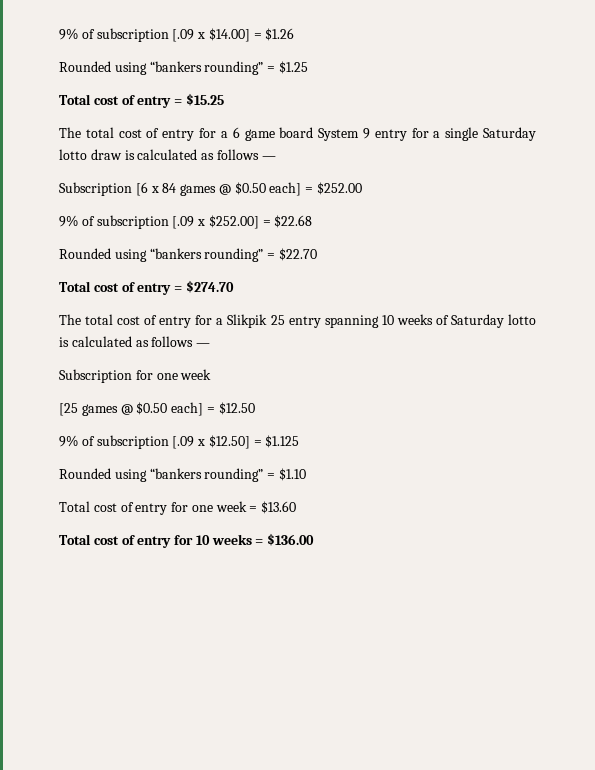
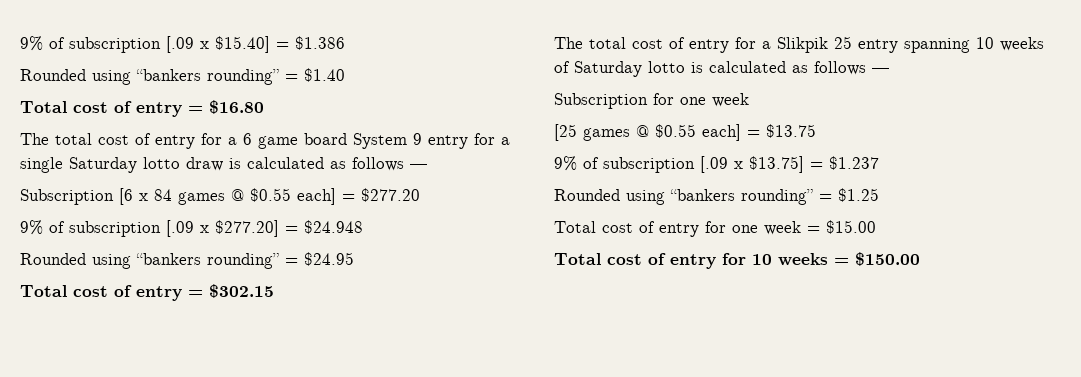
- 9% of subscription [.09 x $14.00] = $1.26
- Rounded using “bankers rounding” = $1.25
- Total cost of entry = $15.25
+ 9% of subscription [.09 x $15.40] = $1.386
+ Rounded using “bankers rounding” = $1.40
+ Total cost of entry = $16.80
- Subscription [6 x 84 games @ $0.50 each] = $252.00
- 9% of subscription [.09 x $252.00] = $22.68
- Rounded using “bankers rounding” = $22.70
- Total cost of entry = $274.70
+ Subscription [6 x 84 games @ $0.55 each] = $277.20
+ 9% of subscription [.09 x $277.20] = $24.948
+ Rounded using “bankers rounding” = $24.95
+ Total cost of entry = $302.15
- [25 games @ $0.50 each] = $12.50
- 9% of subscription [.09 x $12.50] = $1.125
- Rounded using “bankers rounding” = $1.10
+ [25 games @ $0.55 each] = $13.75
+ 9% of subscription [.09 x $13.75] = $1.237
+ Rounded using “bankers rounding” = $1.25
- Total cost of entry for one week = $13.60
+ Total cost of entry for one week = $15.00
- Total cost of entry for 10 weeks = $136.00
+ Total cost of entry for 10 weeks = $150.00

